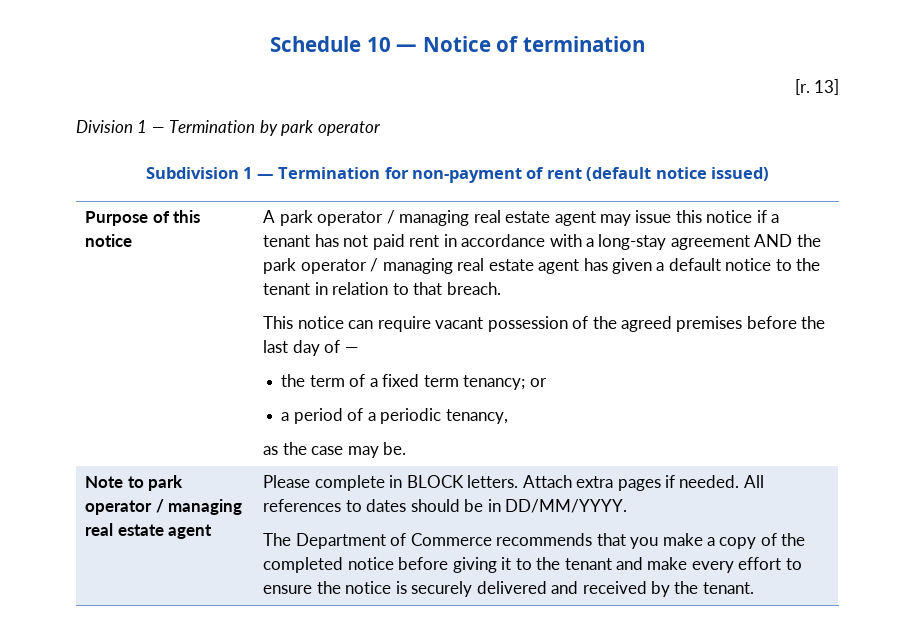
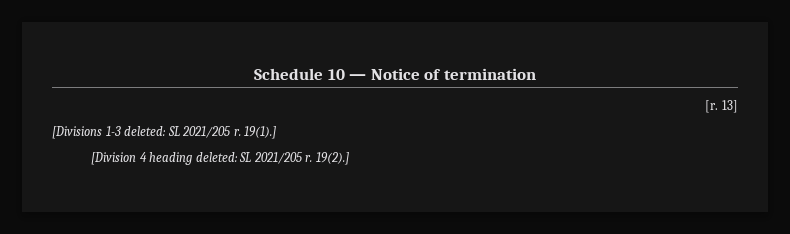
- Division 1 — Termination by park operator
- Subdivision 1 — Termination for non-payment of rent (default notice issued)
- Purpose of this notice | A park operator / managing real estate agent may issue this notice if a tenant has not paid rent in accordance with a long-stay agreement AND the park operator / managing real estate agent has given a default notice to the tenant in relation to that breach.
- This notice can require vacant possession of the agreed premises before the last day of —
- the term of a fixed term tenancy; or
- a period of a periodic tenancy,
- as the case may be.
- Note to park operator / managing real estate agent | Please complete in BLOCK letters. Attach extra pages if needed. All references to dates should be in DD/MM/YYYY.
- The Department of Commerce recommends that you make a copy of the completed notice before giving it to the tenant and make every effort to ensure the notice is securely delivered and received by the tenant.
+ [Divisions 1-3 deleted: SL 2021/205 r. 19(1).]
+ [Division 4 heading deleted: SL 2021/205 r. 19(2).]

